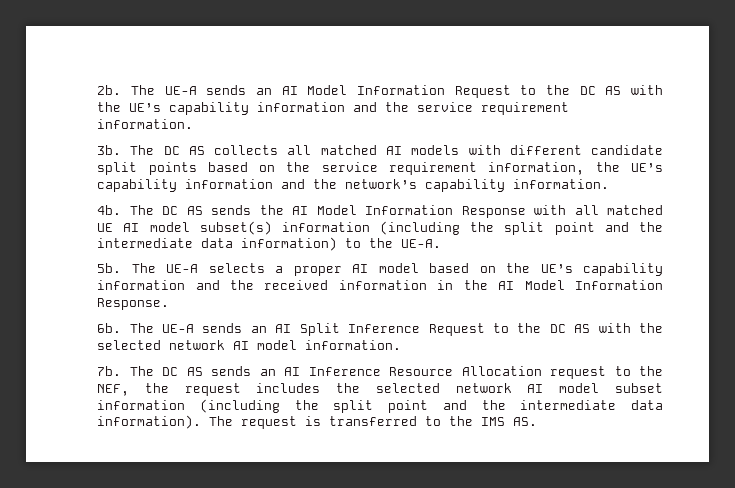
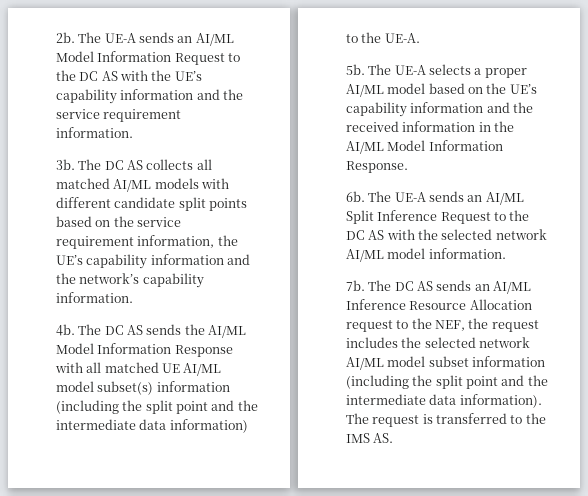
- The UE-A sends an AI Model Information Request to the DC AS with the UE’s capability information and the service requirement information.
+ The UE-A sends an AI/ML Model Information Request to the DC AS with the UE’s capability information and the service requirement information.
- The DC AS collects all matched AI models with different candidate split points based on the service requirement information, the UE’s capability information and the network’s capability information.
+ The DC AS collects all matched AI/ML models with different candidate split points based on the service requirement information, the UE’s capability information and the network’s capability information.
- The DC AS sends the AI Model Information Response with all matched UE AI model subset(s) information (including the split point and the intermediate data information) to the UE-A.
+ The DC AS sends the AI/ML Model Information Response with all matched UE AI/ML model subset(s) information (including the split point and the intermediate data information) to the UE-A.
- The UE-A selects a proper AI model based on the UE’s capability information and the received information in the AI Model Information Response.
+ The UE-A selects a proper AI/ML model based on the UE’s capability information and the received information in the AI/ML Model Information Response.
- The UE-A sends an AI Split Inference Request to the DC AS with the selected network AI model information.
+ The UE-A sends an AI/ML Split Inference Request to the DC AS with the selected network AI/ML model information.
- The DC AS sends an AI Inference Resource Allocation request to the NEF, the request includes the selected network AI model subset information (including the split point and the intermediate data information).
+ The DC AS sends an AI/ML Inference Resource Allocation request to the NEF, the request includes the selected network AI/ML model subset information (including the split point and the intermediate data information).

